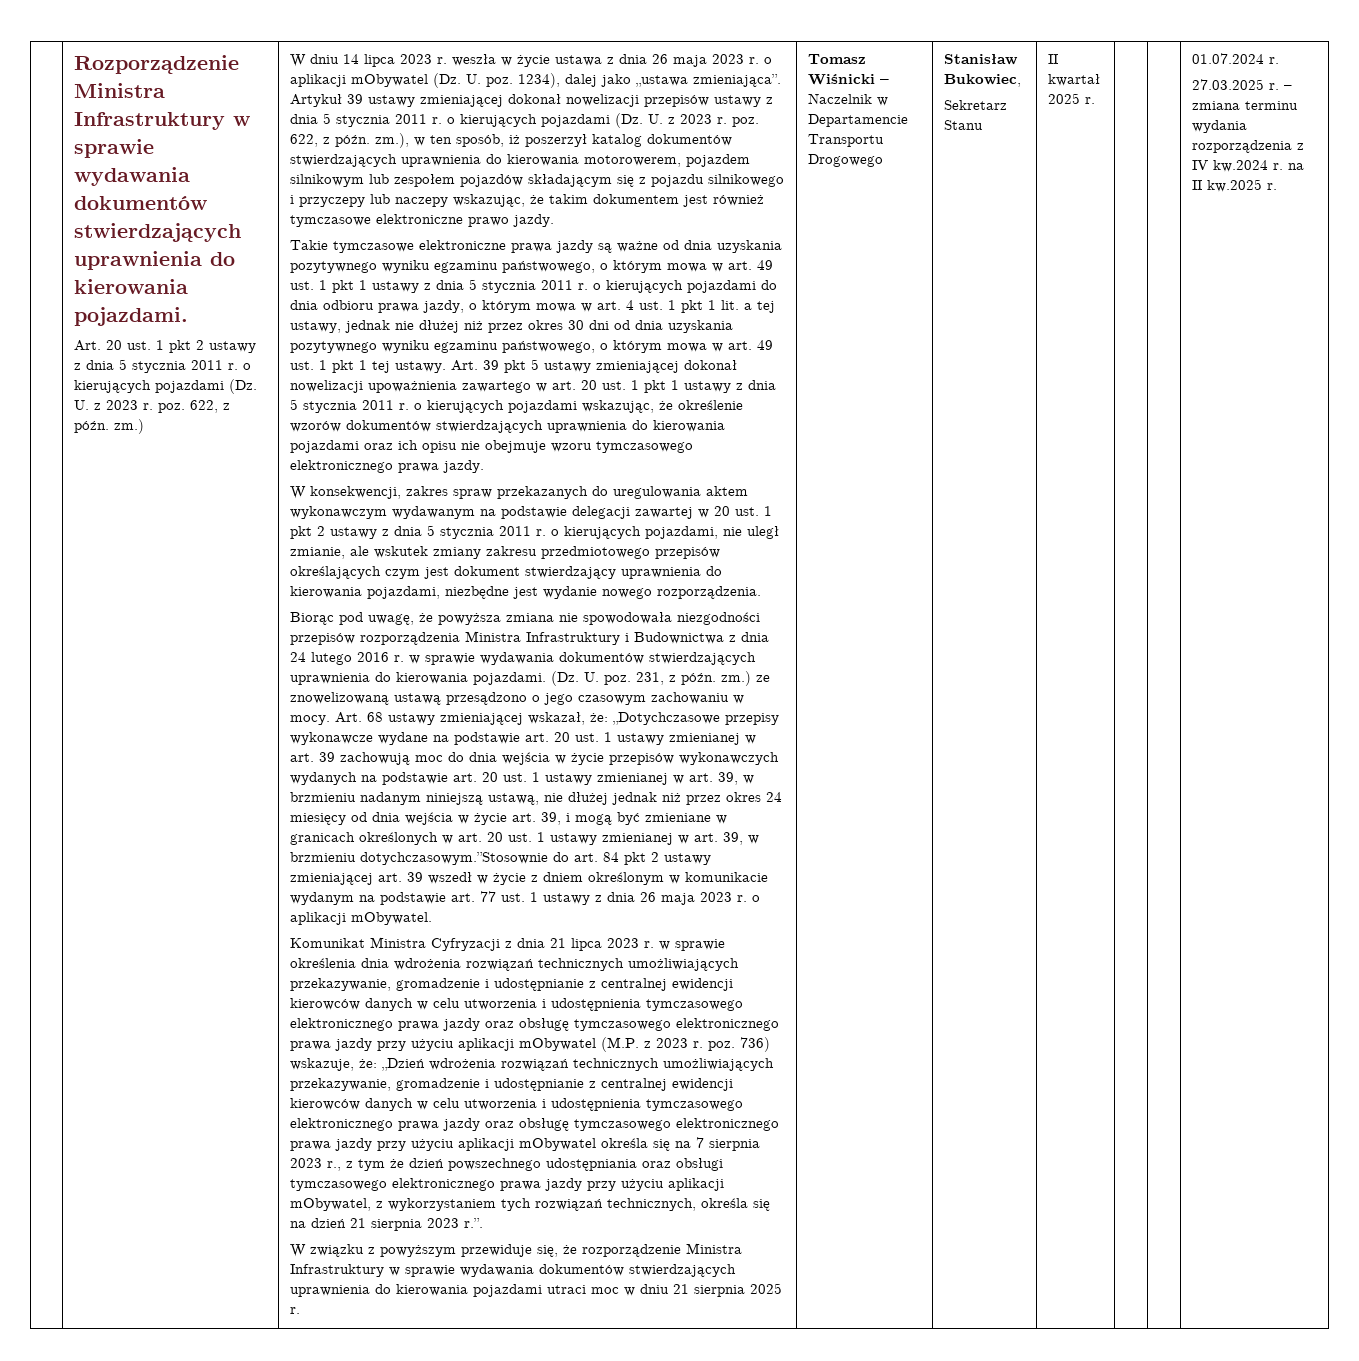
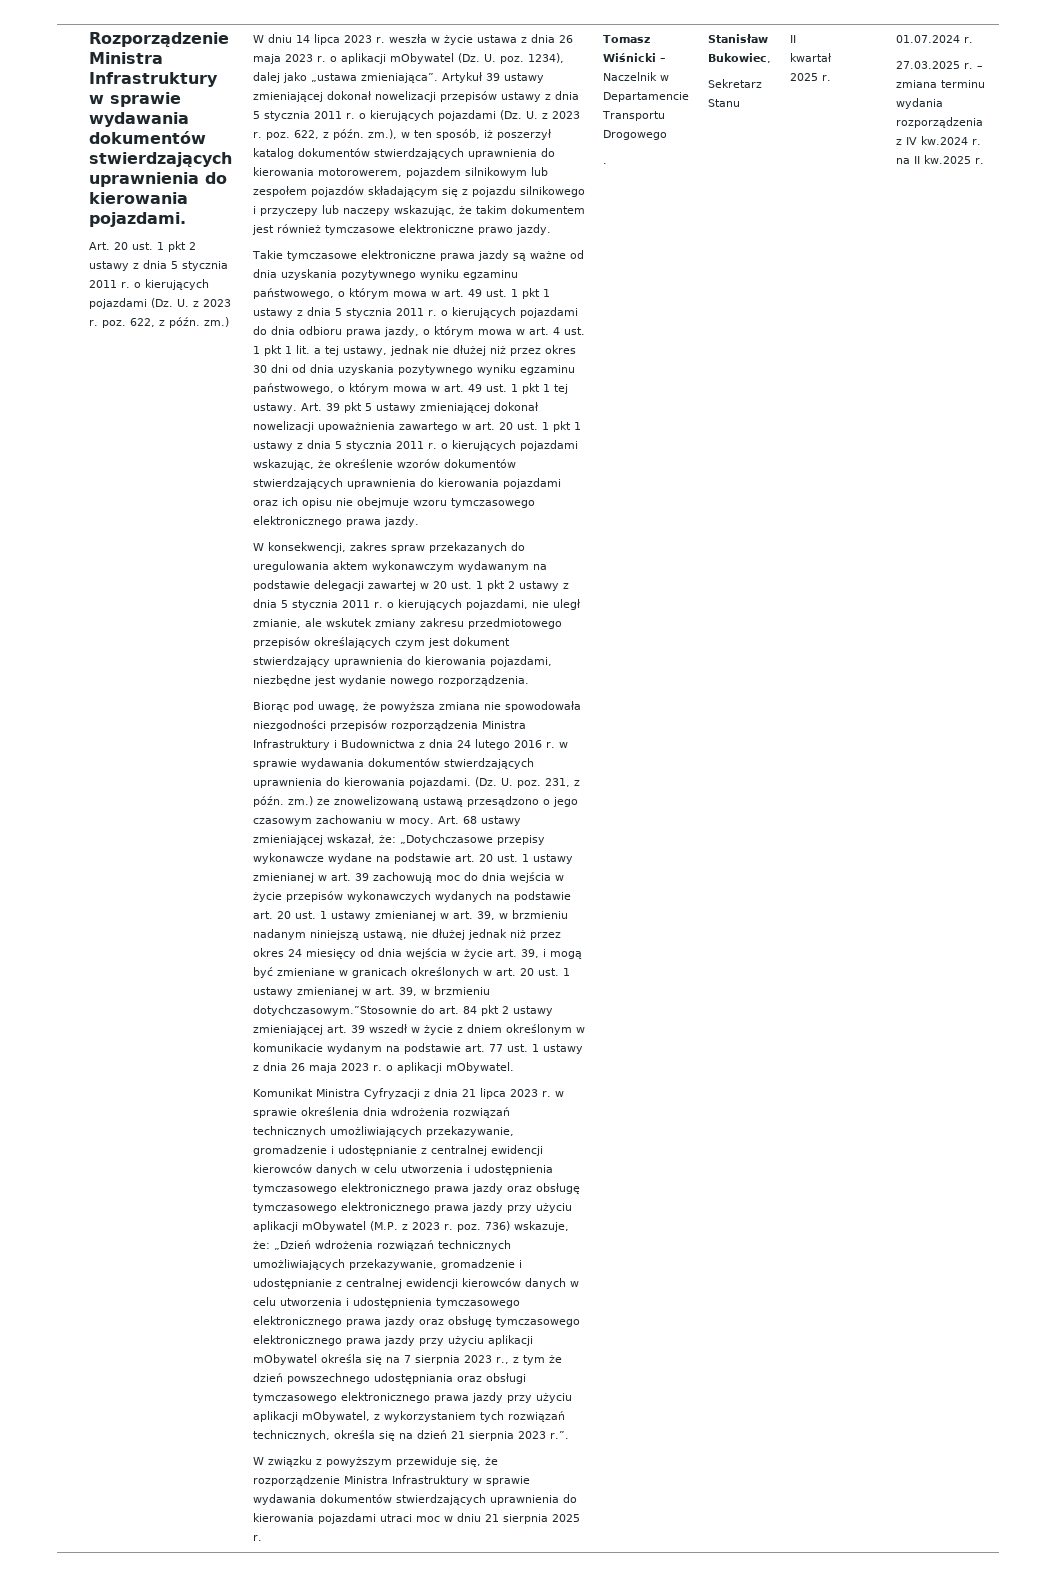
+ .

